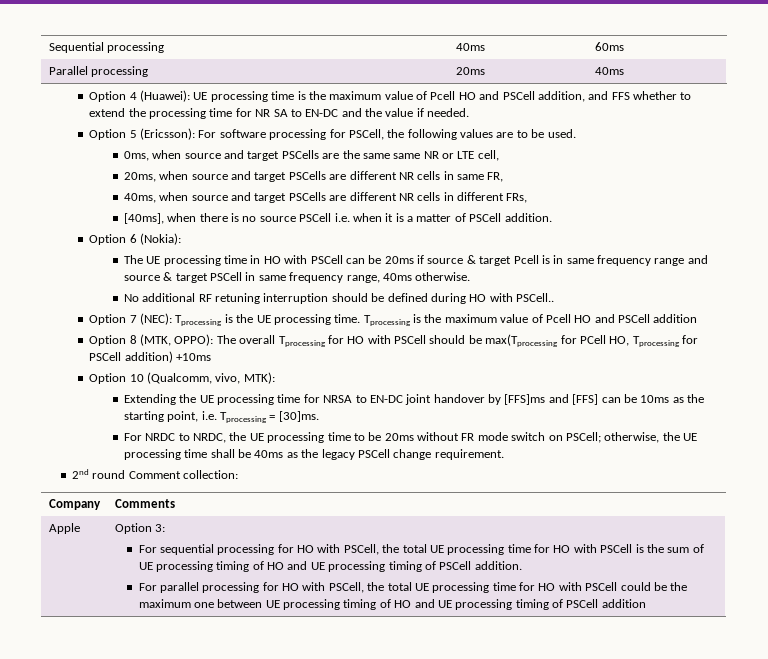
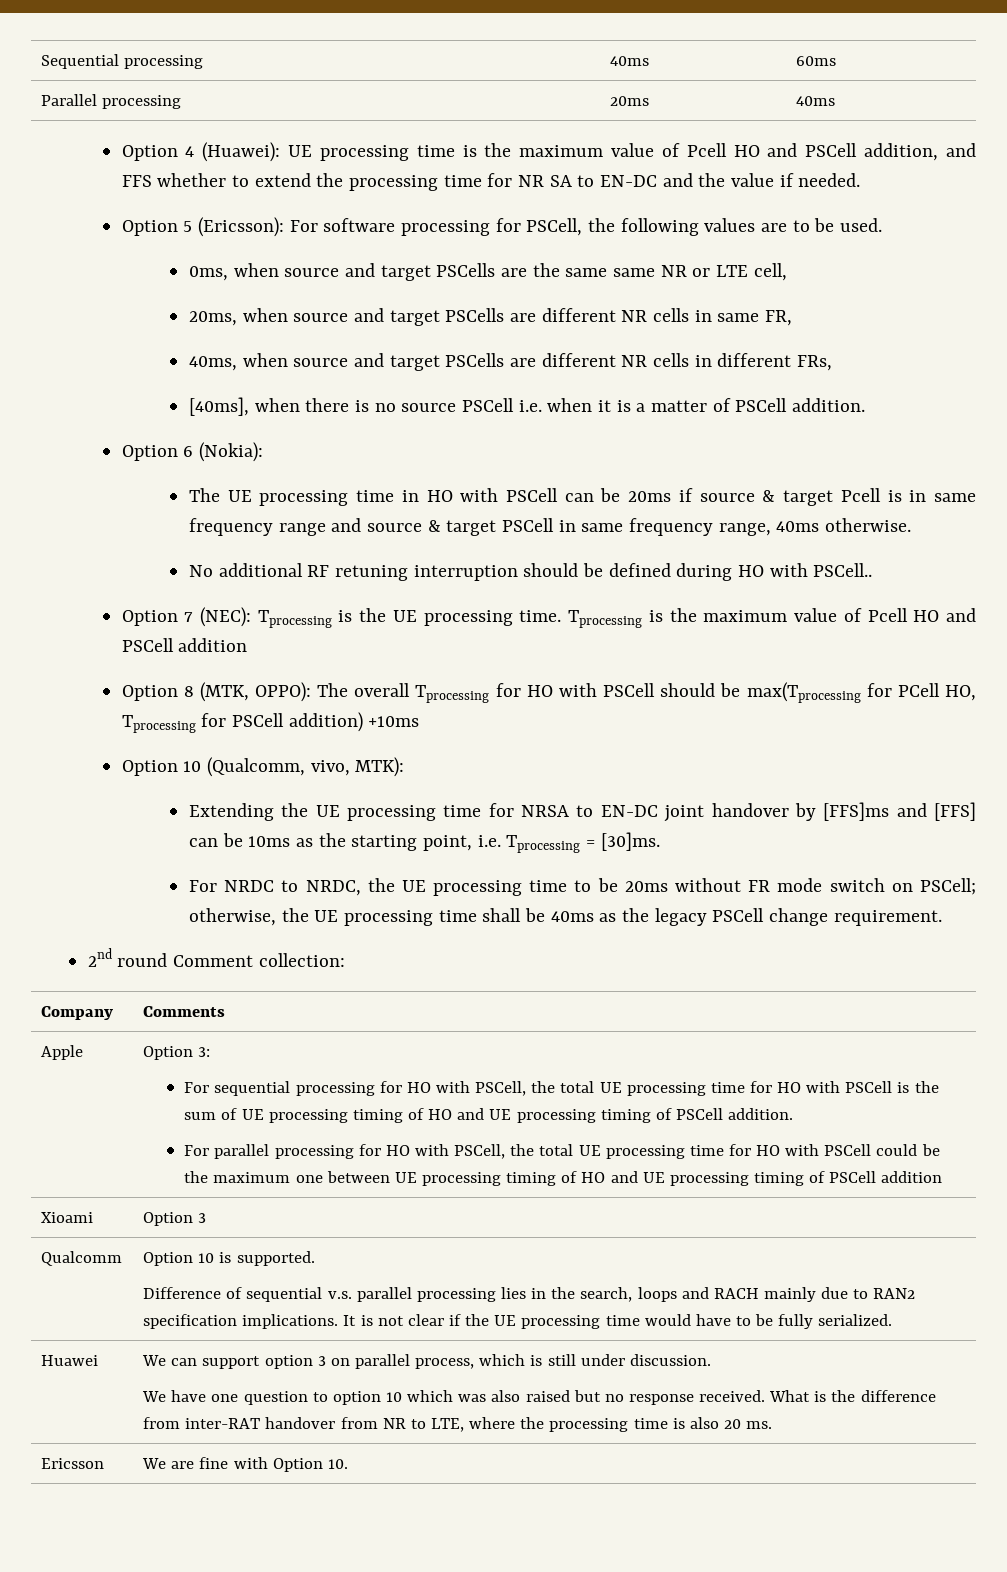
+ Xioami | Option 3
+ Qualcomm | Option 10 is supported.
+ Difference of sequential v.s. parallel processing lies in the search, loops and RACH mainly due to RAN2 specification implications. It is not clear if the UE processing time would have to be fully serialized.
+ Huawei | We can support option 3 on parallel process, which is still under discussion.
+ We have one question to option 10 which was also raised but no response received. What is the difference from inter-RAT handover from NR to LTE, where the processing time is also 20 ms.
+ Ericsson | We are fine with Option 10.

